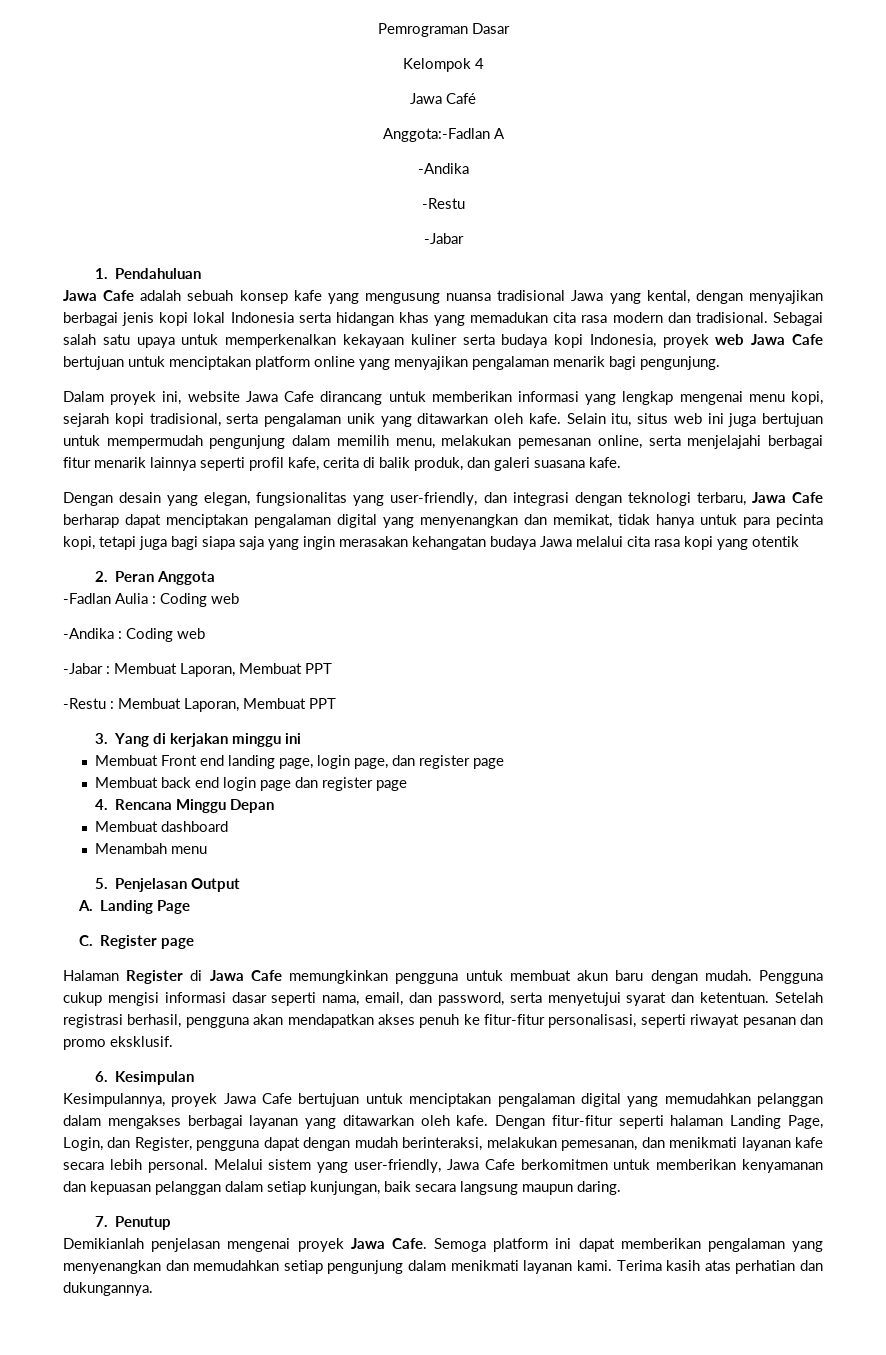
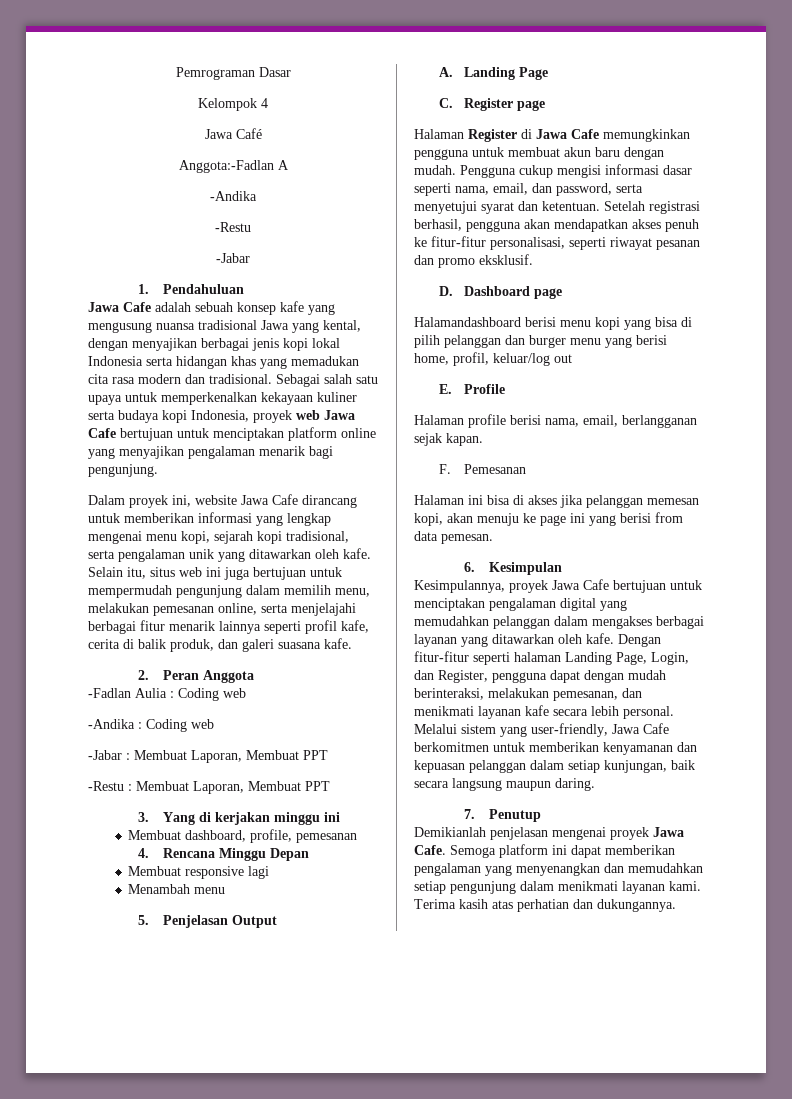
- Dengan desain yang elegan, fungsionalitas yang user-friendly, dan integrasi dengan teknologi terbaru, Jawa Cafe berharap dapat menciptakan pengalaman digital yang menyenangkan dan memikat, tidak hanya untuk para pecinta kopi, tetapi juga bagi siapa saja yang ingin merasakan kehangatan budaya Jawa melalui cita rasa kopi yang otentik
- Membuat Front end landing page, login page, dan register page
- Membuat back end login page dan register page
+ Membuat dashboard, profile, pemesanan
- Membuat dashboard
+ Membuat responsive lagi
+ D. Dashboard page
+ Halamandashboard berisi menu kopi yang bisa di pilih pelanggan dan burger menu yang berisi home, profil, keluar/log out
+ E. Profile
+ Halaman profile berisi nama, email, berlangganan sejak kapan.
+ F. Pemesanan
+ Halaman ini bisa di akses jika pelanggan memesan kopi, akan menuju ke page ini yang berisi from data pemesan.

